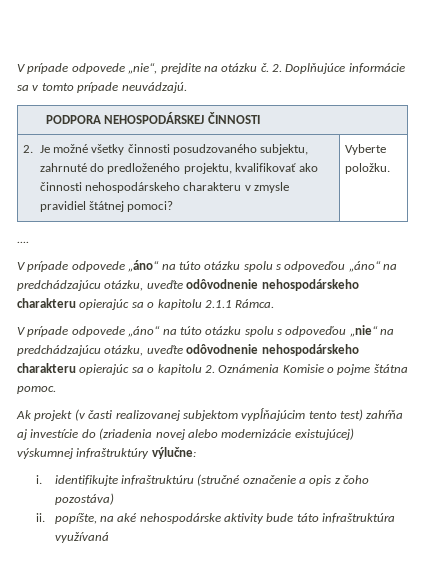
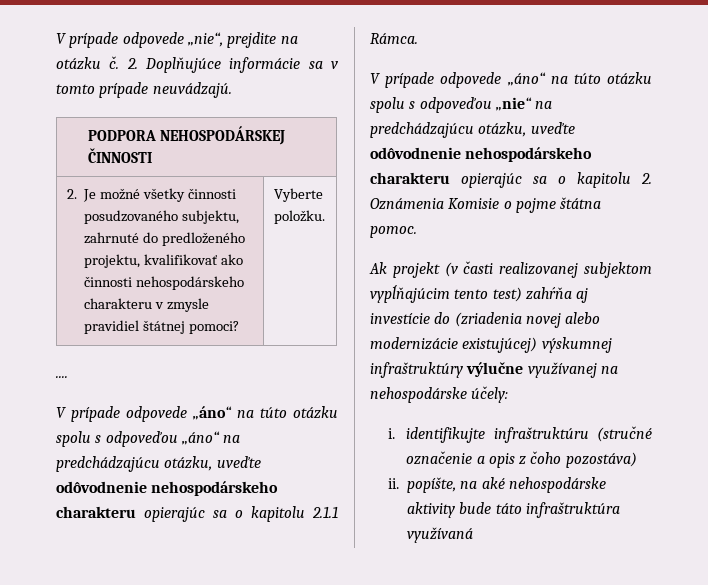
- Ak projekt (v časti realizovanej subjektom vypĺňajúcim tento test) zahŕňa aj investície do (zriadenia novej alebo modernizácie existujúcej) výskumnej infraštruktúry výlučne:
+ Ak projekt (v časti realizovanej subjektom vypĺňajúcim tento test) zahŕňa aj investície do (zriadenia novej alebo modernizácie existujúcej) výskumnej infraštruktúry výlučne využívanej na nehospodárske účely:

